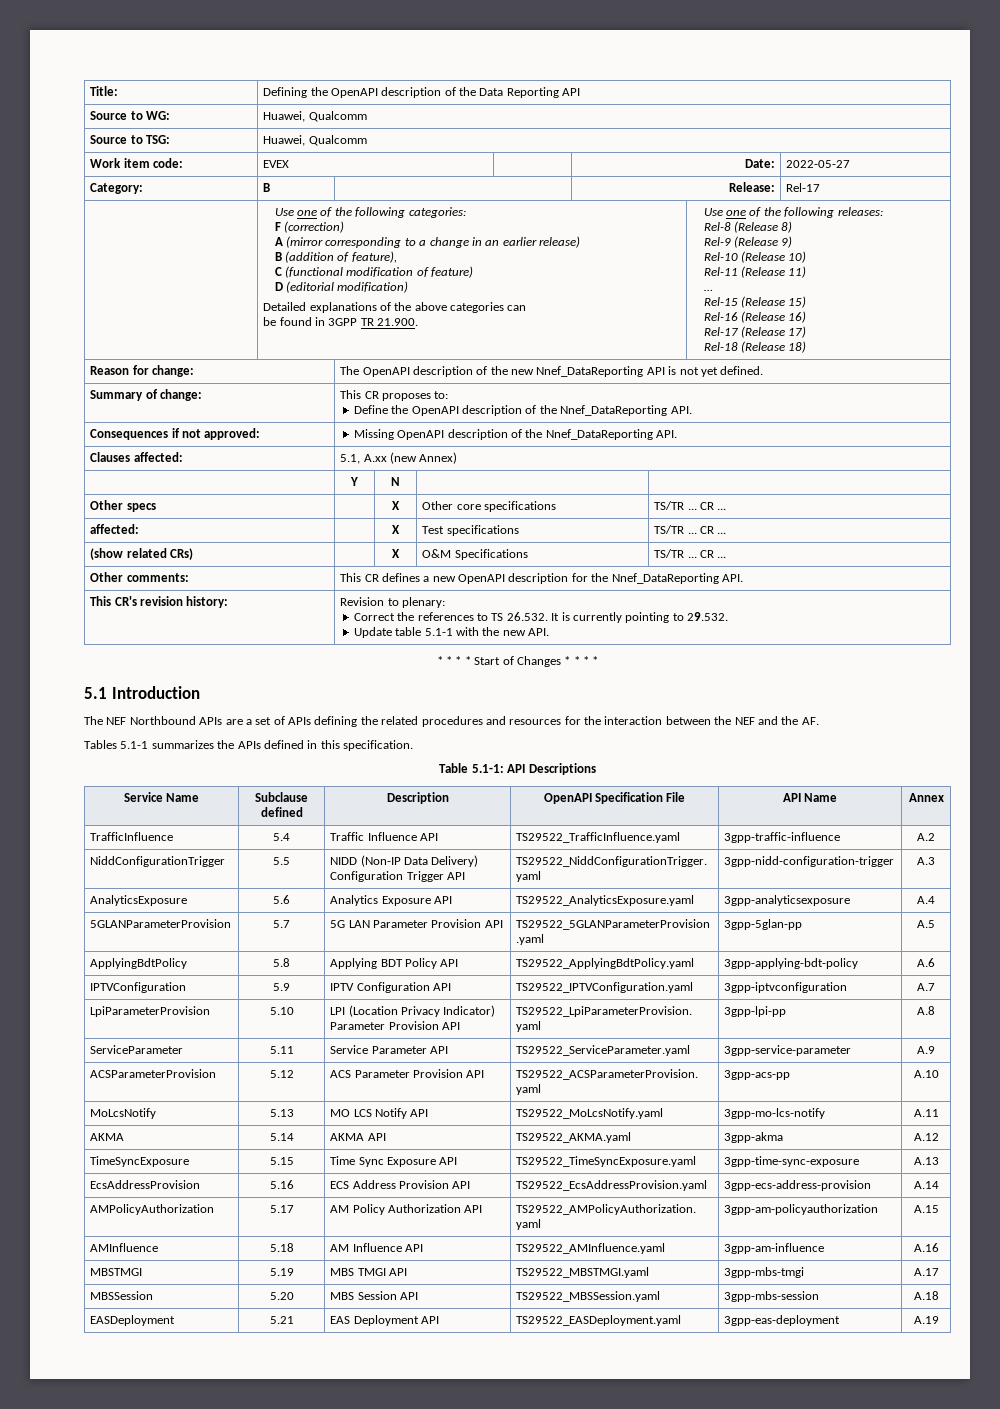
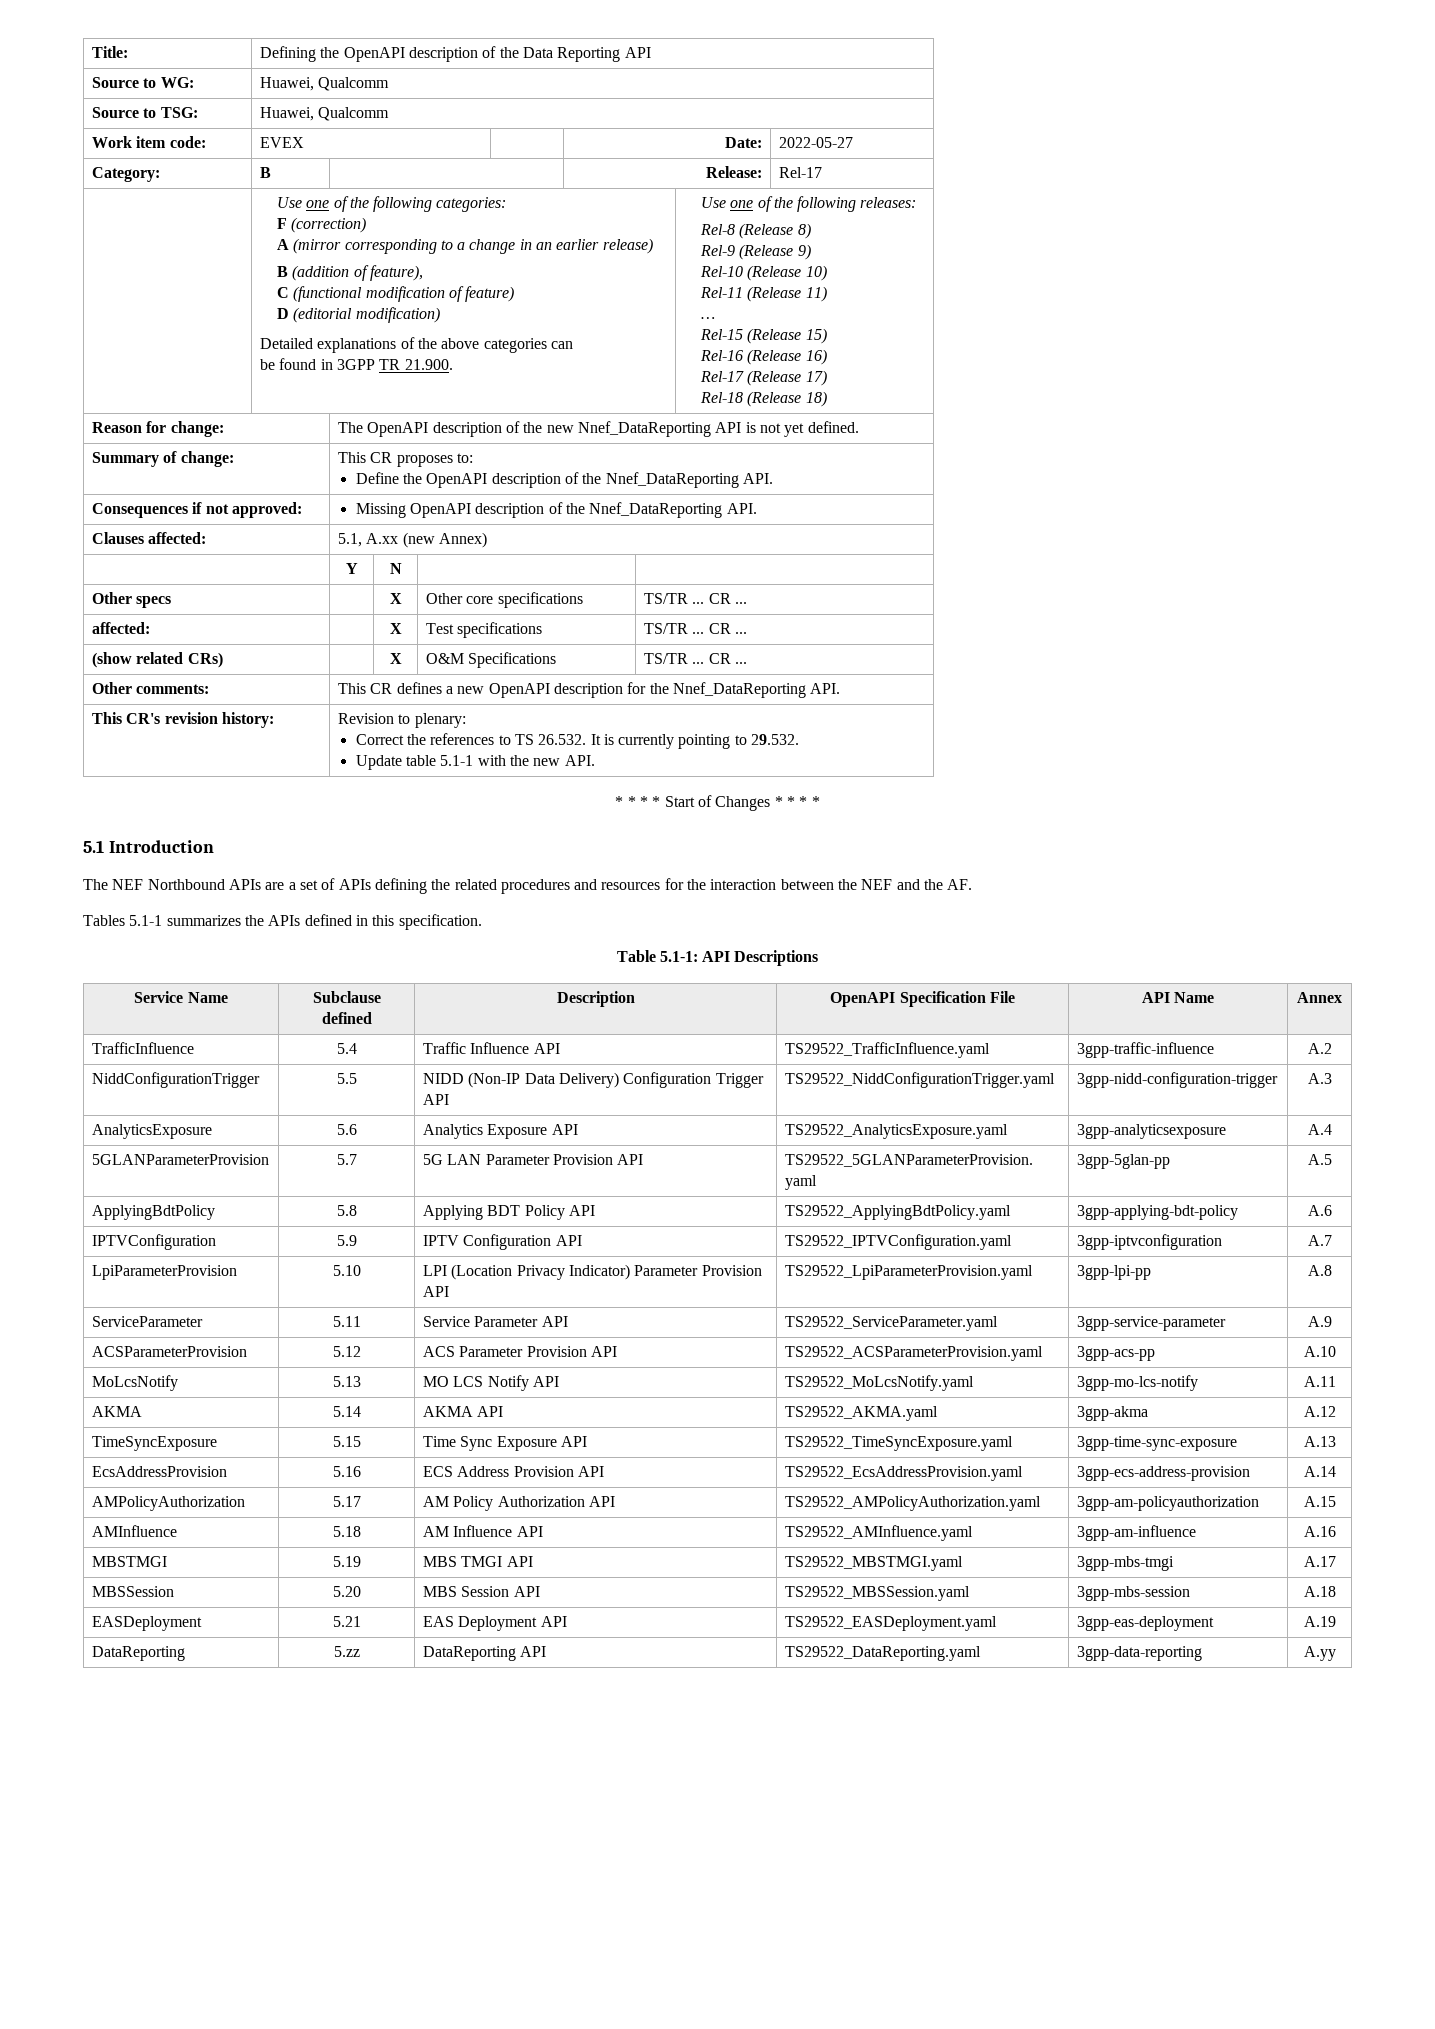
+ DataReporting | 5.zz | DataReporting API | TS29522_DataReporting.yaml | 3gpp-data-reporting | A.yy

